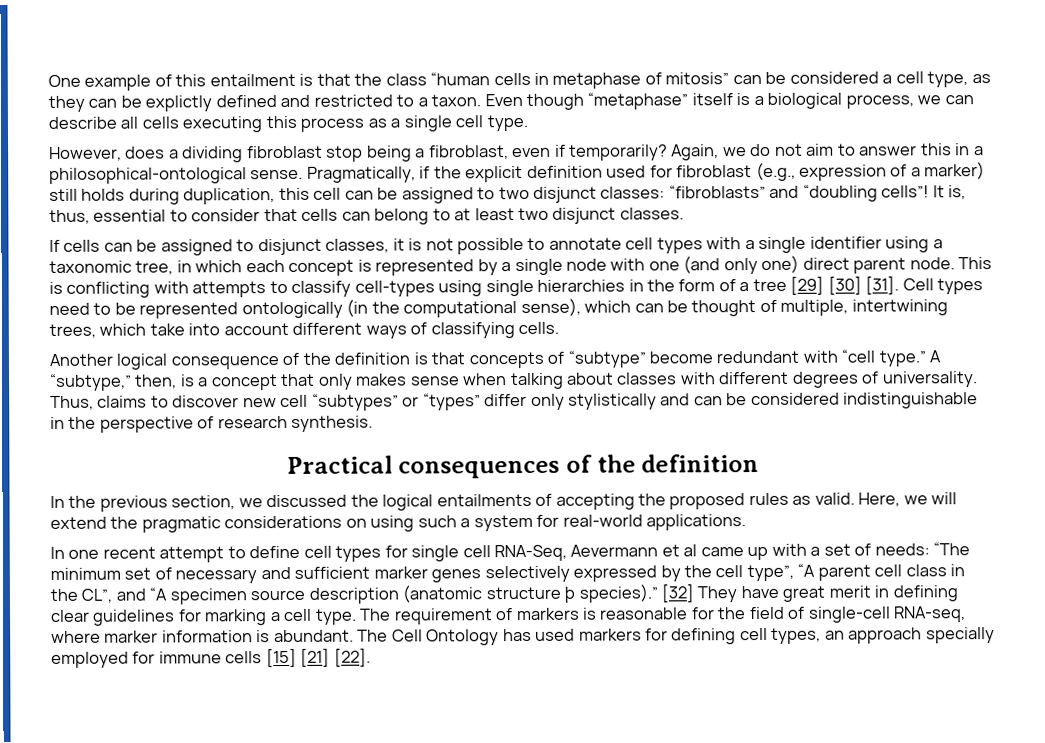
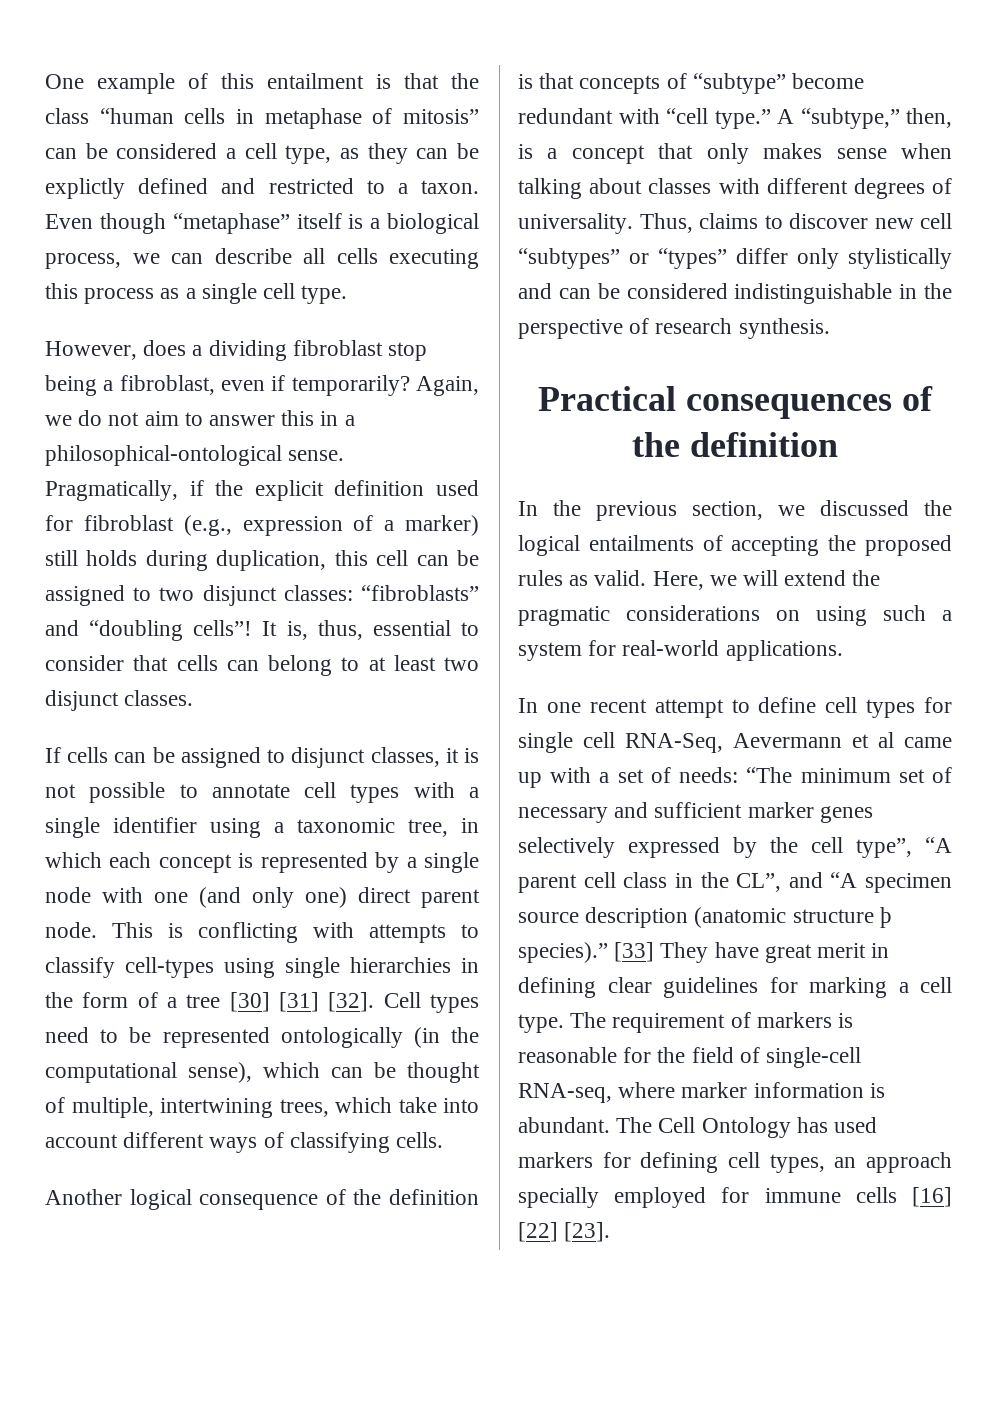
- This is conflicting with attempts to classify cell-types using single hierarchies in the form of a tree [29] [30] [31].
+ This is conflicting with attempts to classify cell-types using single hierarchies in the form of a tree [30] [31] [32].
- [32] They have great merit in defining clear guidelines for marking a cell type.
+ [33] They have great merit in defining clear guidelines for marking a cell type.
- The Cell Ontology has used markers for defining cell types, an approach specially employed for immune cells [15] [21] [22].
+ The Cell Ontology has used markers for defining cell types, an approach specially employed for immune cells [16] [22] [23].

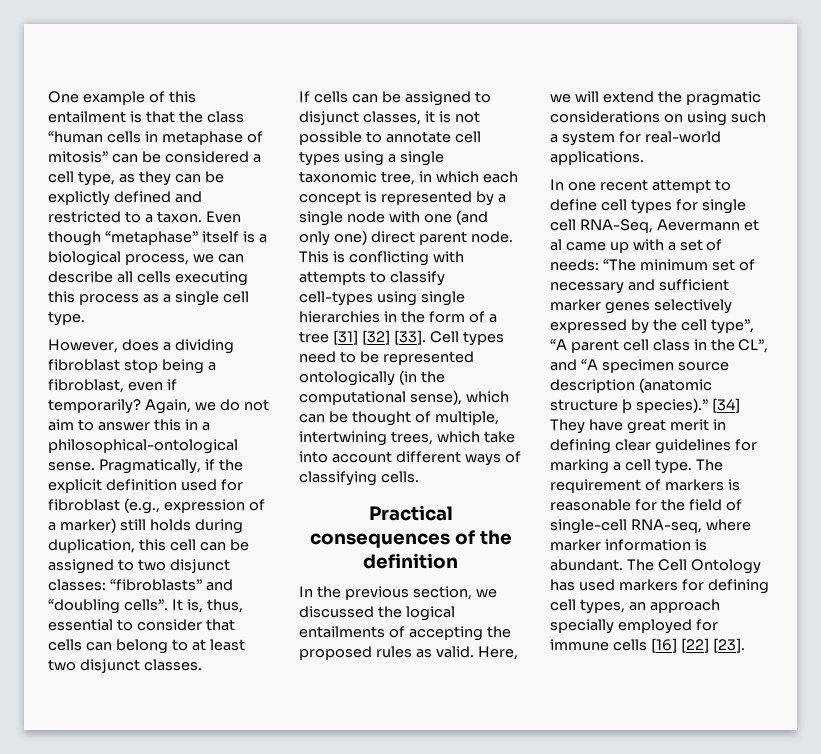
- Pragmatically, if the explicit definition used for fibroblast (e.g., expression of a marker) still holds during duplication, this cell can be assigned to two disjunct classes: “fibroblasts” and “doubling cells”!
+ Pragmatically, if the explicit definition used for fibroblast (e.g., expression of a marker) still holds during duplication, this cell can be assigned to two disjunct classes: “fibroblasts” and “doubling cells”.
- If cells can be assigned to disjunct classes, it is not possible to annotate cell types with a single identifier using a taxonomic tree, in which each concept is represented by a single node with one (and only one) direct parent node.
+ If cells can be assigned to disjunct classes, it is not possible to annotate cell types using a single taxonomic tree, in which each concept is represented by a single node with one (and only one) direct parent node.
- This is conflicting with attempts to classify cell-types using single hierarchies in the form of a tree [30] [31] [32].
+ This is conflicting with attempts to classify cell-types using single hierarchies in the form of a tree [31] [32] [33].
- Another logical consequence of the definition is that concepts of “subtype” become redundant with “cell type.” A “subtype,” then, is a concept that only makes sense when talking about classes with different degrees of universality. Thus, claims to discover new cell “subtypes” or “types” differ only stylistically and can be considered indistinguishable in the perspective of research synthesis.
- [33] They have great merit in defining clear guidelines for marking a cell type.
+ [34] They have great merit in defining clear guidelines for marking a cell type.

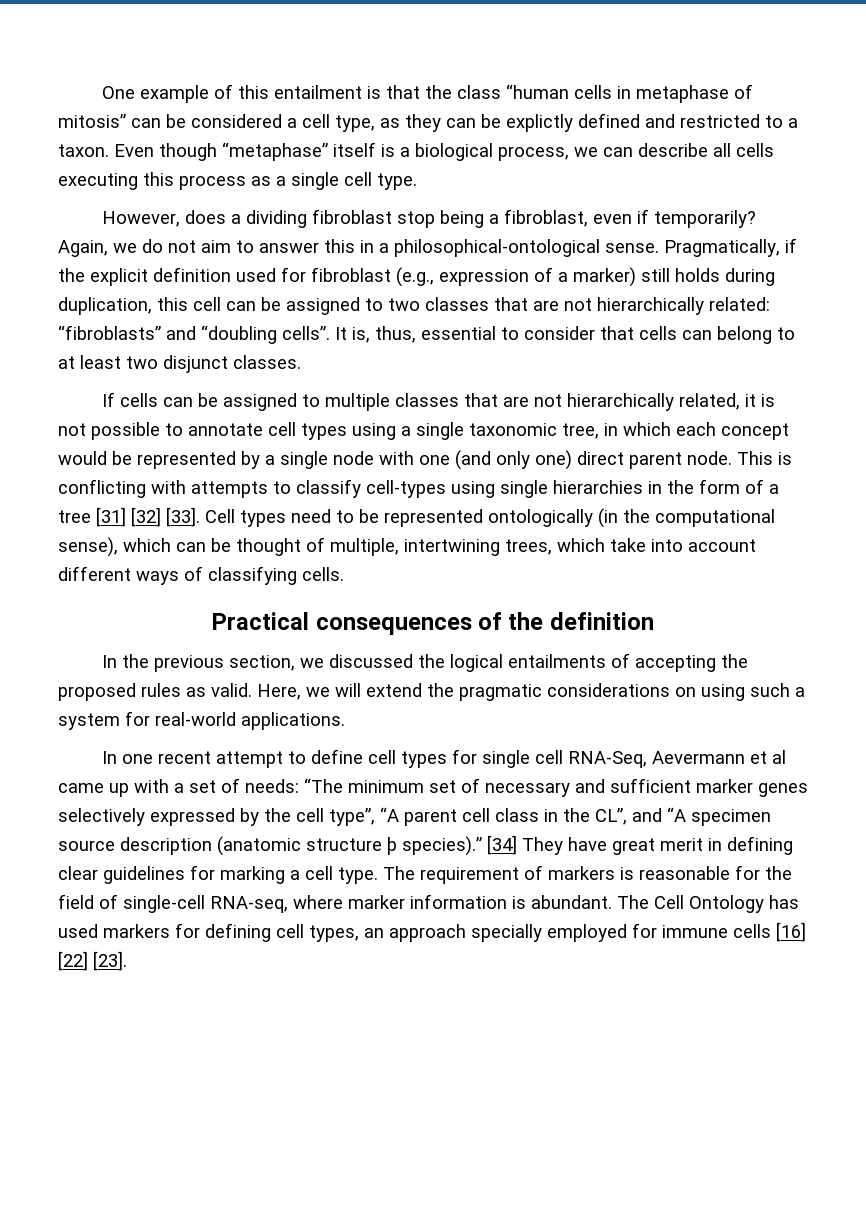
- Pragmatically, if the explicit definition used for fibroblast (e.g., expression of a marker) still holds during duplication, this cell can be assigned to two disjunct classes: “fibroblasts” and “doubling cells”.
+ Pragmatically, if the explicit definition used for fibroblast (e.g., expression of a marker) still holds during duplication, this cell can be assigned to two classes that are not hierarchically related: “fibroblasts” and “doubling cells”.
- If cells can be assigned to disjunct classes, it is not possible to annotate cell types using a single taxonomic tree, in which each concept is represented by a single node with one (and only one) direct parent node.
+ If cells can be assigned to multiple classes that are not hierarchically related, it is not possible to annotate cell types using a single taxonomic tree, in which each concept would be represented by a single node with one (and only one) direct parent node.

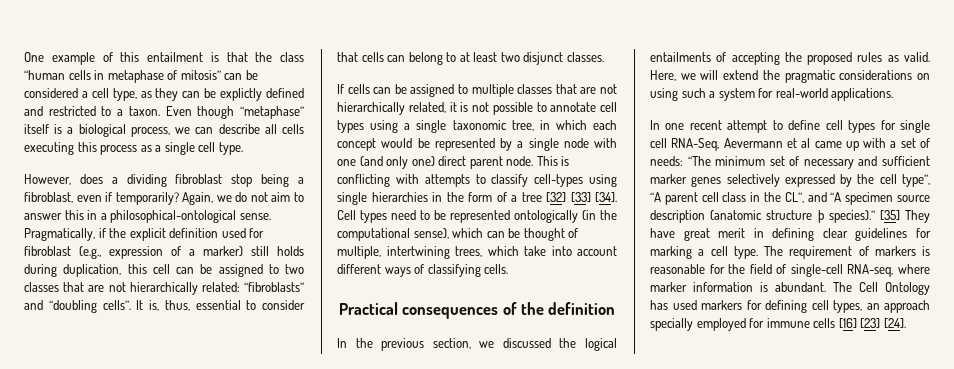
- This is conflicting with attempts to classify cell-types using single hierarchies in the form of a tree [31] [32] [33].
+ This is conflicting with attempts to classify cell-types using single hierarchies in the form of a tree [32] [33] [34].
- [34] They have great merit in defining clear guidelines for marking a cell type.
+ [35] They have great merit in defining clear guidelines for marking a cell type.
- The Cell Ontology has used markers for defining cell types, an approach specially employed for immune cells [16] [22] [23].
+ The Cell Ontology has used markers for defining cell types, an approach specially employed for immune cells [16] [23] [24].

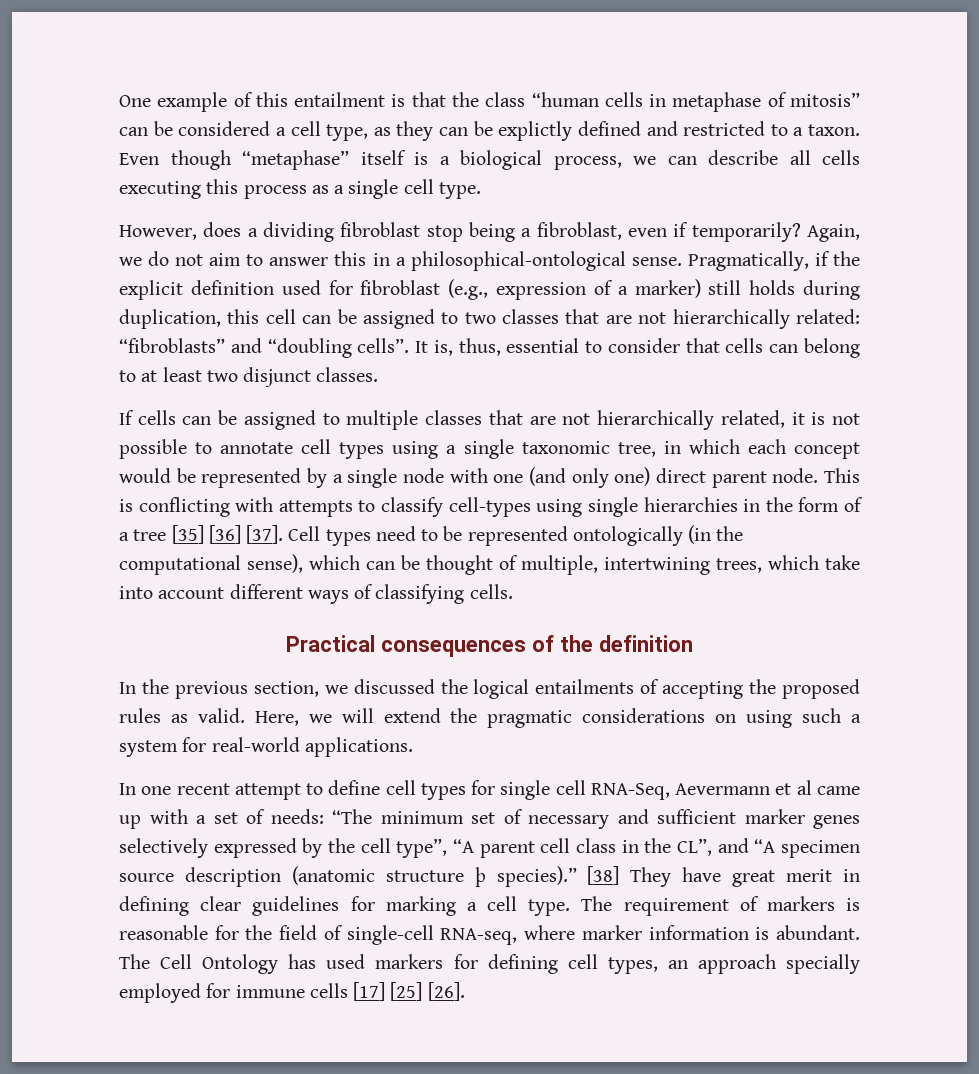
- This is conflicting with attempts to classify cell-types using single hierarchies in the form of a tree [32] [33] [34].
+ This is conflicting with attempts to classify cell-types using single hierarchies in the form of a tree [35] [36] [37].
- [35] They have great merit in defining clear guidelines for marking a cell type.
+ [38] They have great merit in defining clear guidelines for marking a cell type.
- The Cell Ontology has used markers for defining cell types, an approach specially employed for immune cells [16] [23] [24].
+ The Cell Ontology has used markers for defining cell types, an approach specially employed for immune cells [17] [25] [26].

